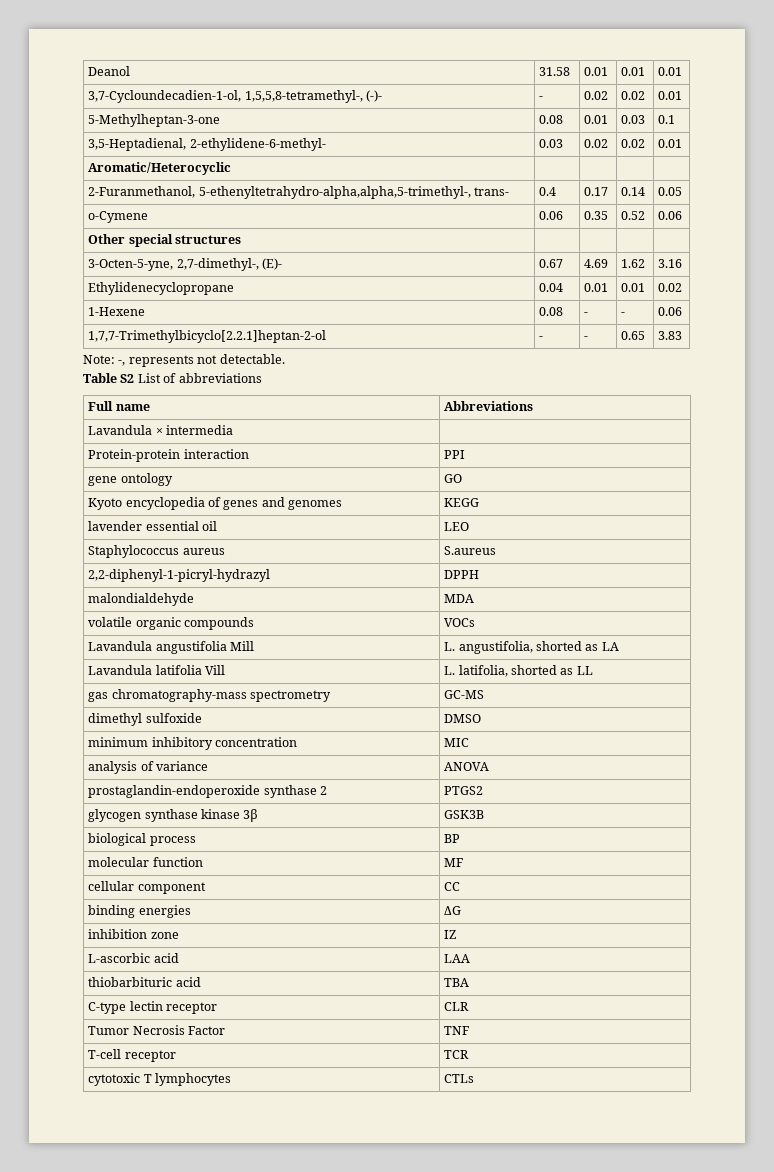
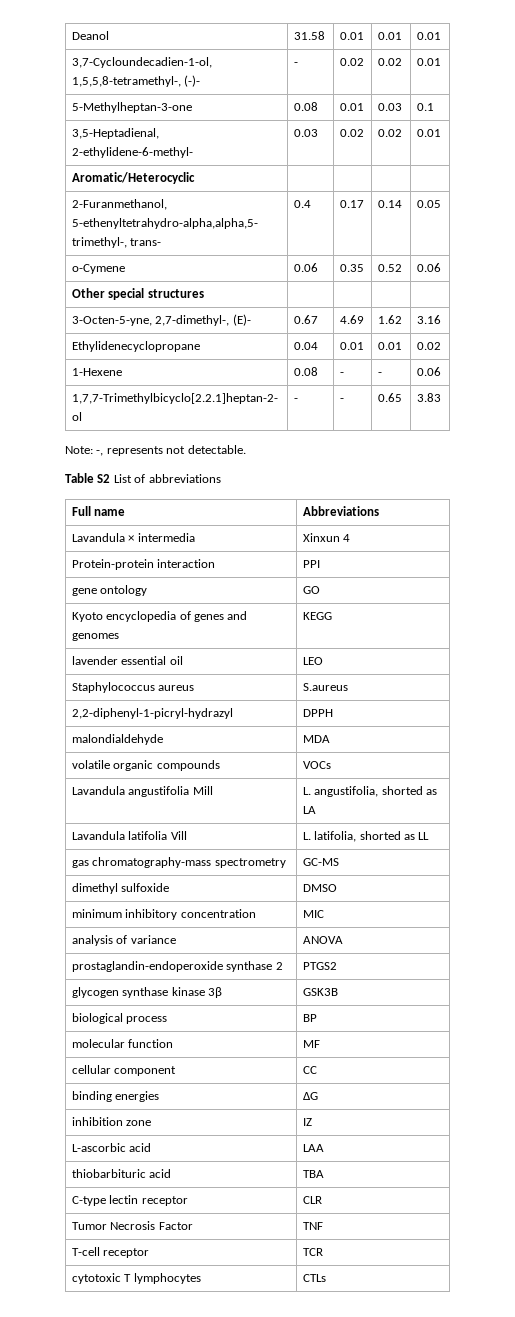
- Lavandula × intermedia |
+ Lavandula × intermedia | Xinxun 4

